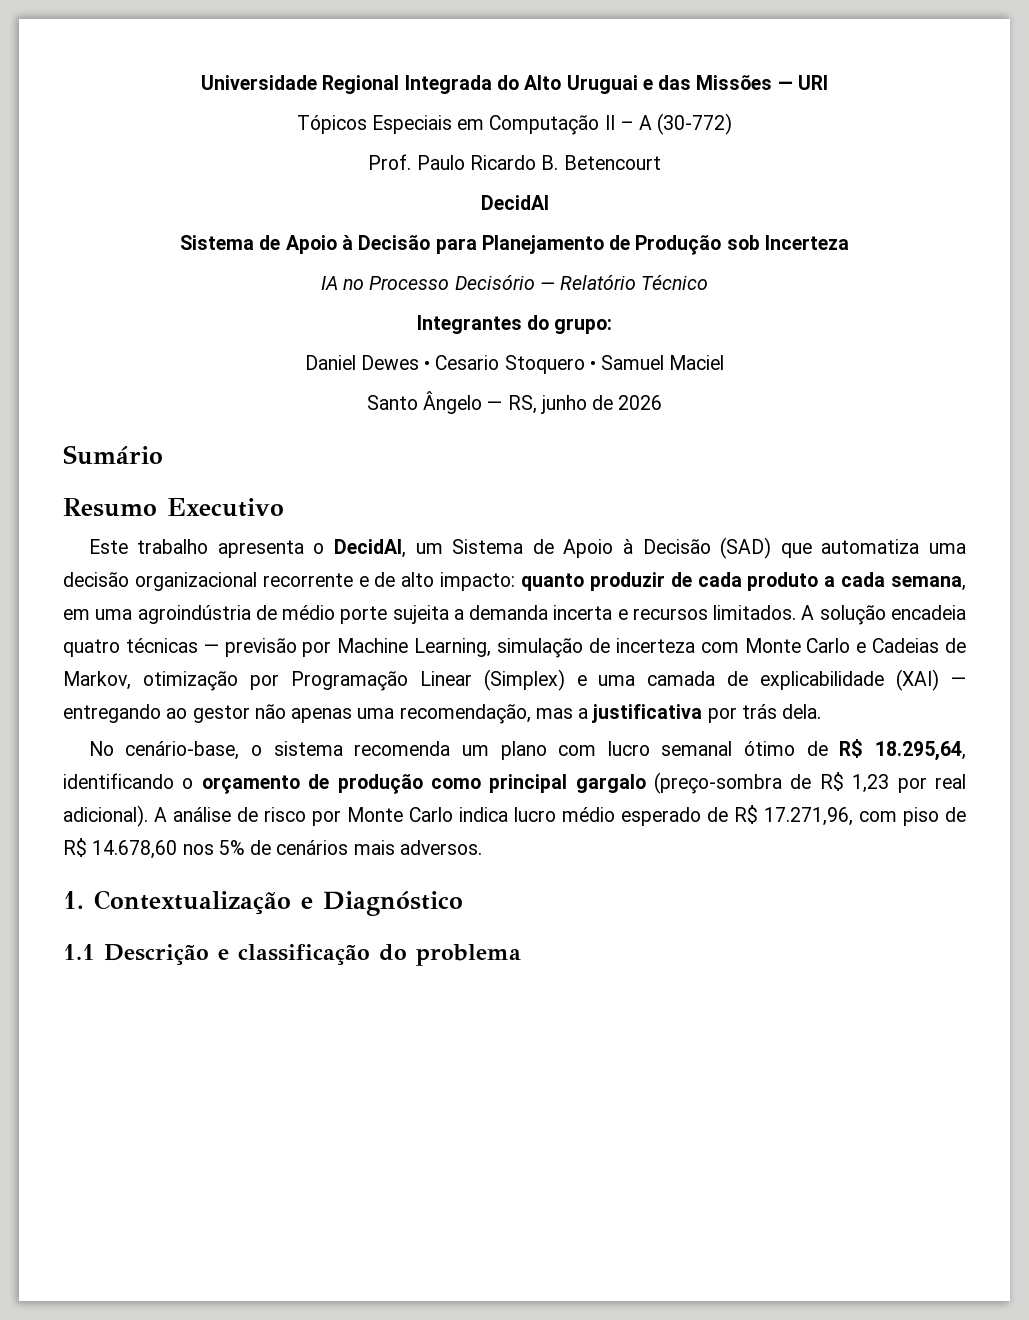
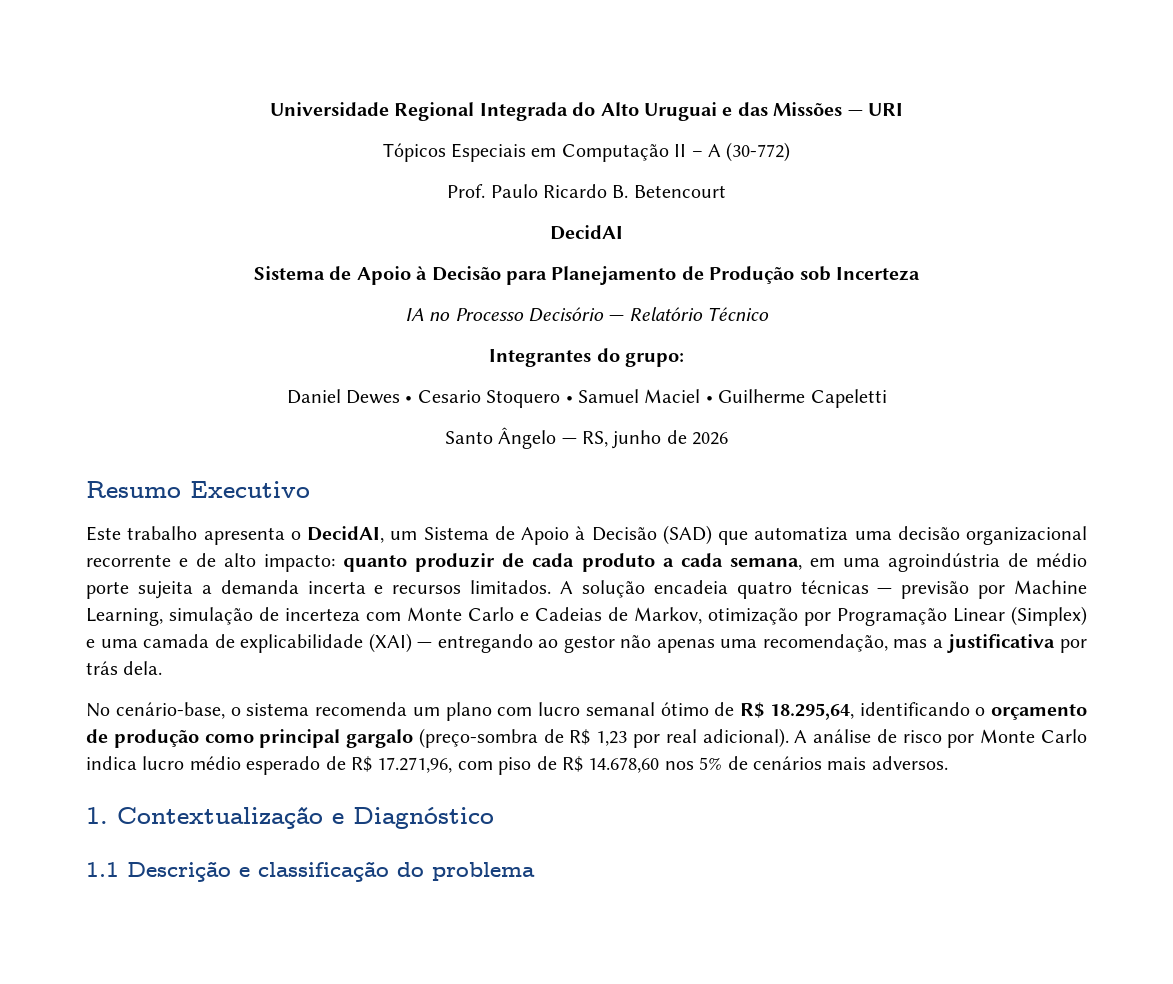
- Daniel Dewes • Cesario Stoquero • Samuel Maciel
+ Daniel Dewes • Cesario Stoquero • Samuel Maciel • Guilherme Capeletti
- Sumário

